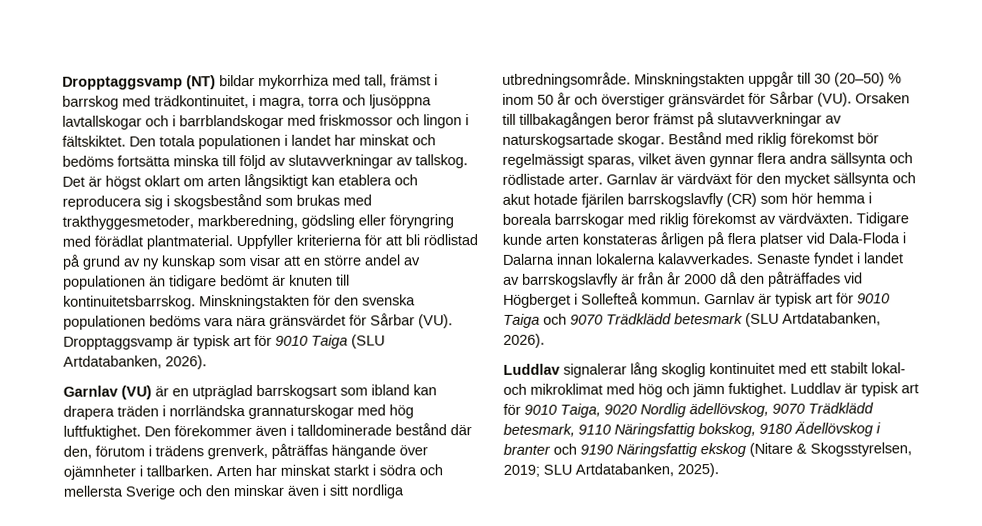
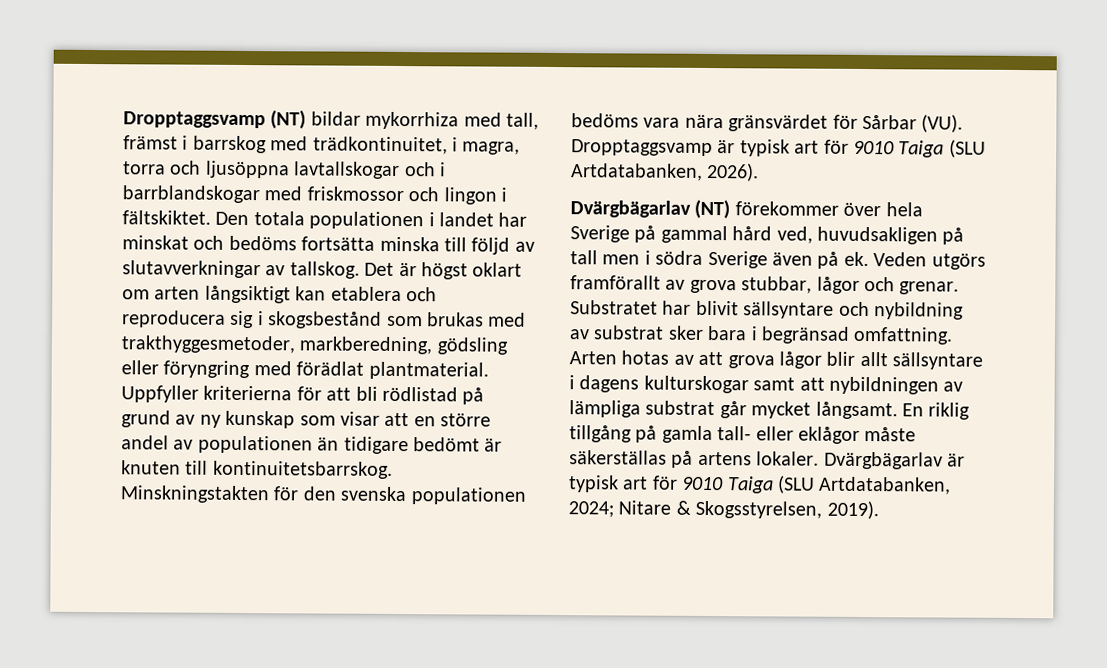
- Garnlav (VU) är en utpräglad barrskogsart som ibland kan drapera träden i norrländska grannaturskogar med hög luftfuktighet. Den förekommer även i talldominerade bestånd där den, förutom i trädens grenverk, påträffas hängande över ojämnheter i tallbarken. Arten har minskat starkt i södra och mellersta Sverige och den minskar även i sitt nordliga utbredningsområde. Minskningstakten uppgår till 30 (20–50) % inom 50 år och överstiger gränsvärdet för Sårbar (VU). Orsaken till tillbakagången beror främst på slutavverkningar av naturskogsartade skogar. Bestånd med riklig förekomst bör regelmässigt sparas, vilket även gynnar flera andra sällsynta och rödlistade arter. Garnlav är värdväxt för den mycket sällsynta och akut hotade fjärilen barrskogslavfly (CR) som hör hemma i boreala barrskogar med riklig förekomst av värdväxten. Tidigare kunde arten konstateras årligen på flera platser vid Dala-Floda i Dalarna innan lokalerna kalavverkades. Senaste fyndet i landet av barrskogslavfly är från år 2000 då den påträffades vid Högberget i Sollefteå kommun. Garnlav är typisk art för 9010 Taiga och 9070 Trädklädd betesmark (SLU Artdatabanken, 2026).
- Luddlav signalerar lång skoglig kontinuitet med ett stabilt lokal- och mikroklimat med hög och jämn fuktighet. Luddlav är typisk art för 9010 Taiga, 9020 Nordlig ädellövskog, 9070 Trädklädd betesmark, 9110 Näringsfattig bokskog, 9180 Ädellövskog i branter och 9190 Näringsfattig ekskog (Nitare & Skogsstyrelsen, 2019; SLU Artdatabanken, 2025).
+ Dvärgbägarlav (NT) förekommer över hela Sverige på gammal hård ved, huvudsakligen på tall men i södra Sverige även på ek. Veden utgörs framförallt av grova stubbar, lågor och grenar. Substratet har blivit sällsyntare och nybildning av substrat sker bara i begränsad omfattning. Arten hotas av att grova lågor blir allt sällsyntare i dagens kulturskogar samt att nybildningen av lämpliga substrat går mycket långsamt. En riklig tillgång på gamla tall- eller eklågor måste säkerställas på artens lokaler. Dvärgbägarlav är typisk art för 9010 Taiga (SLU Artdatabanken, 2024; Nitare & Skogsstyrelsen, 2019).

